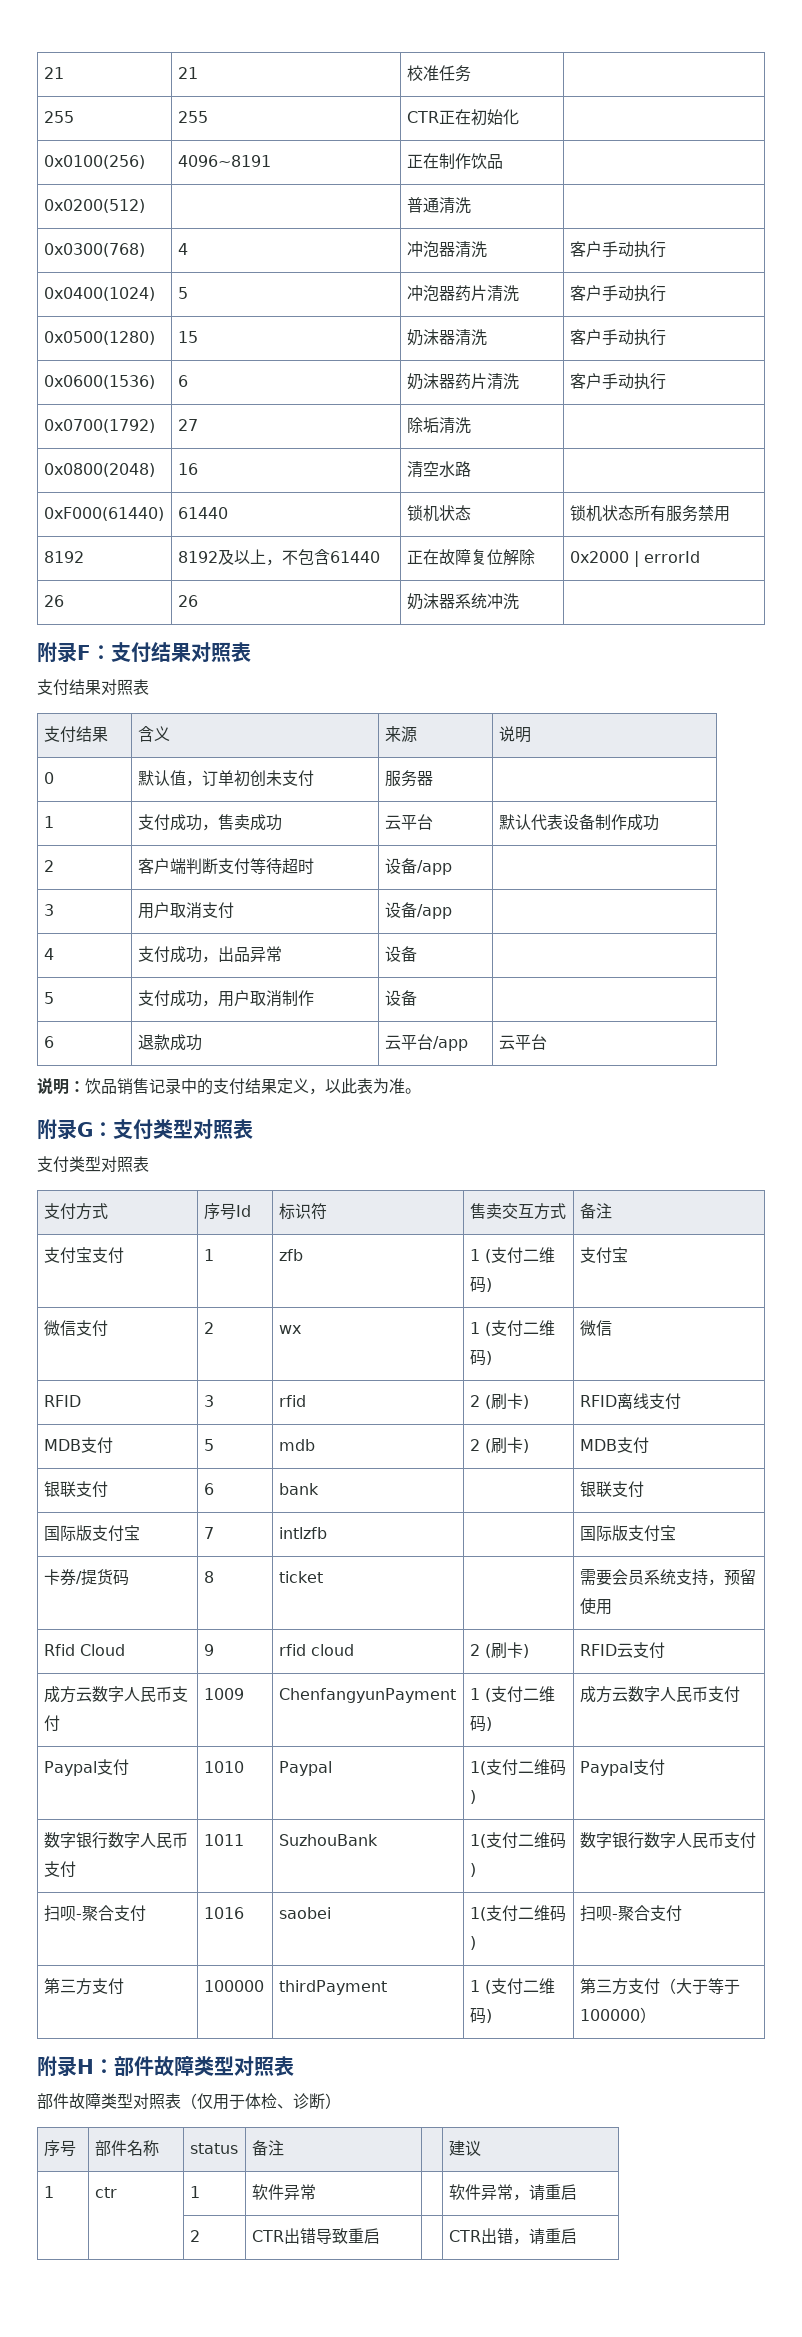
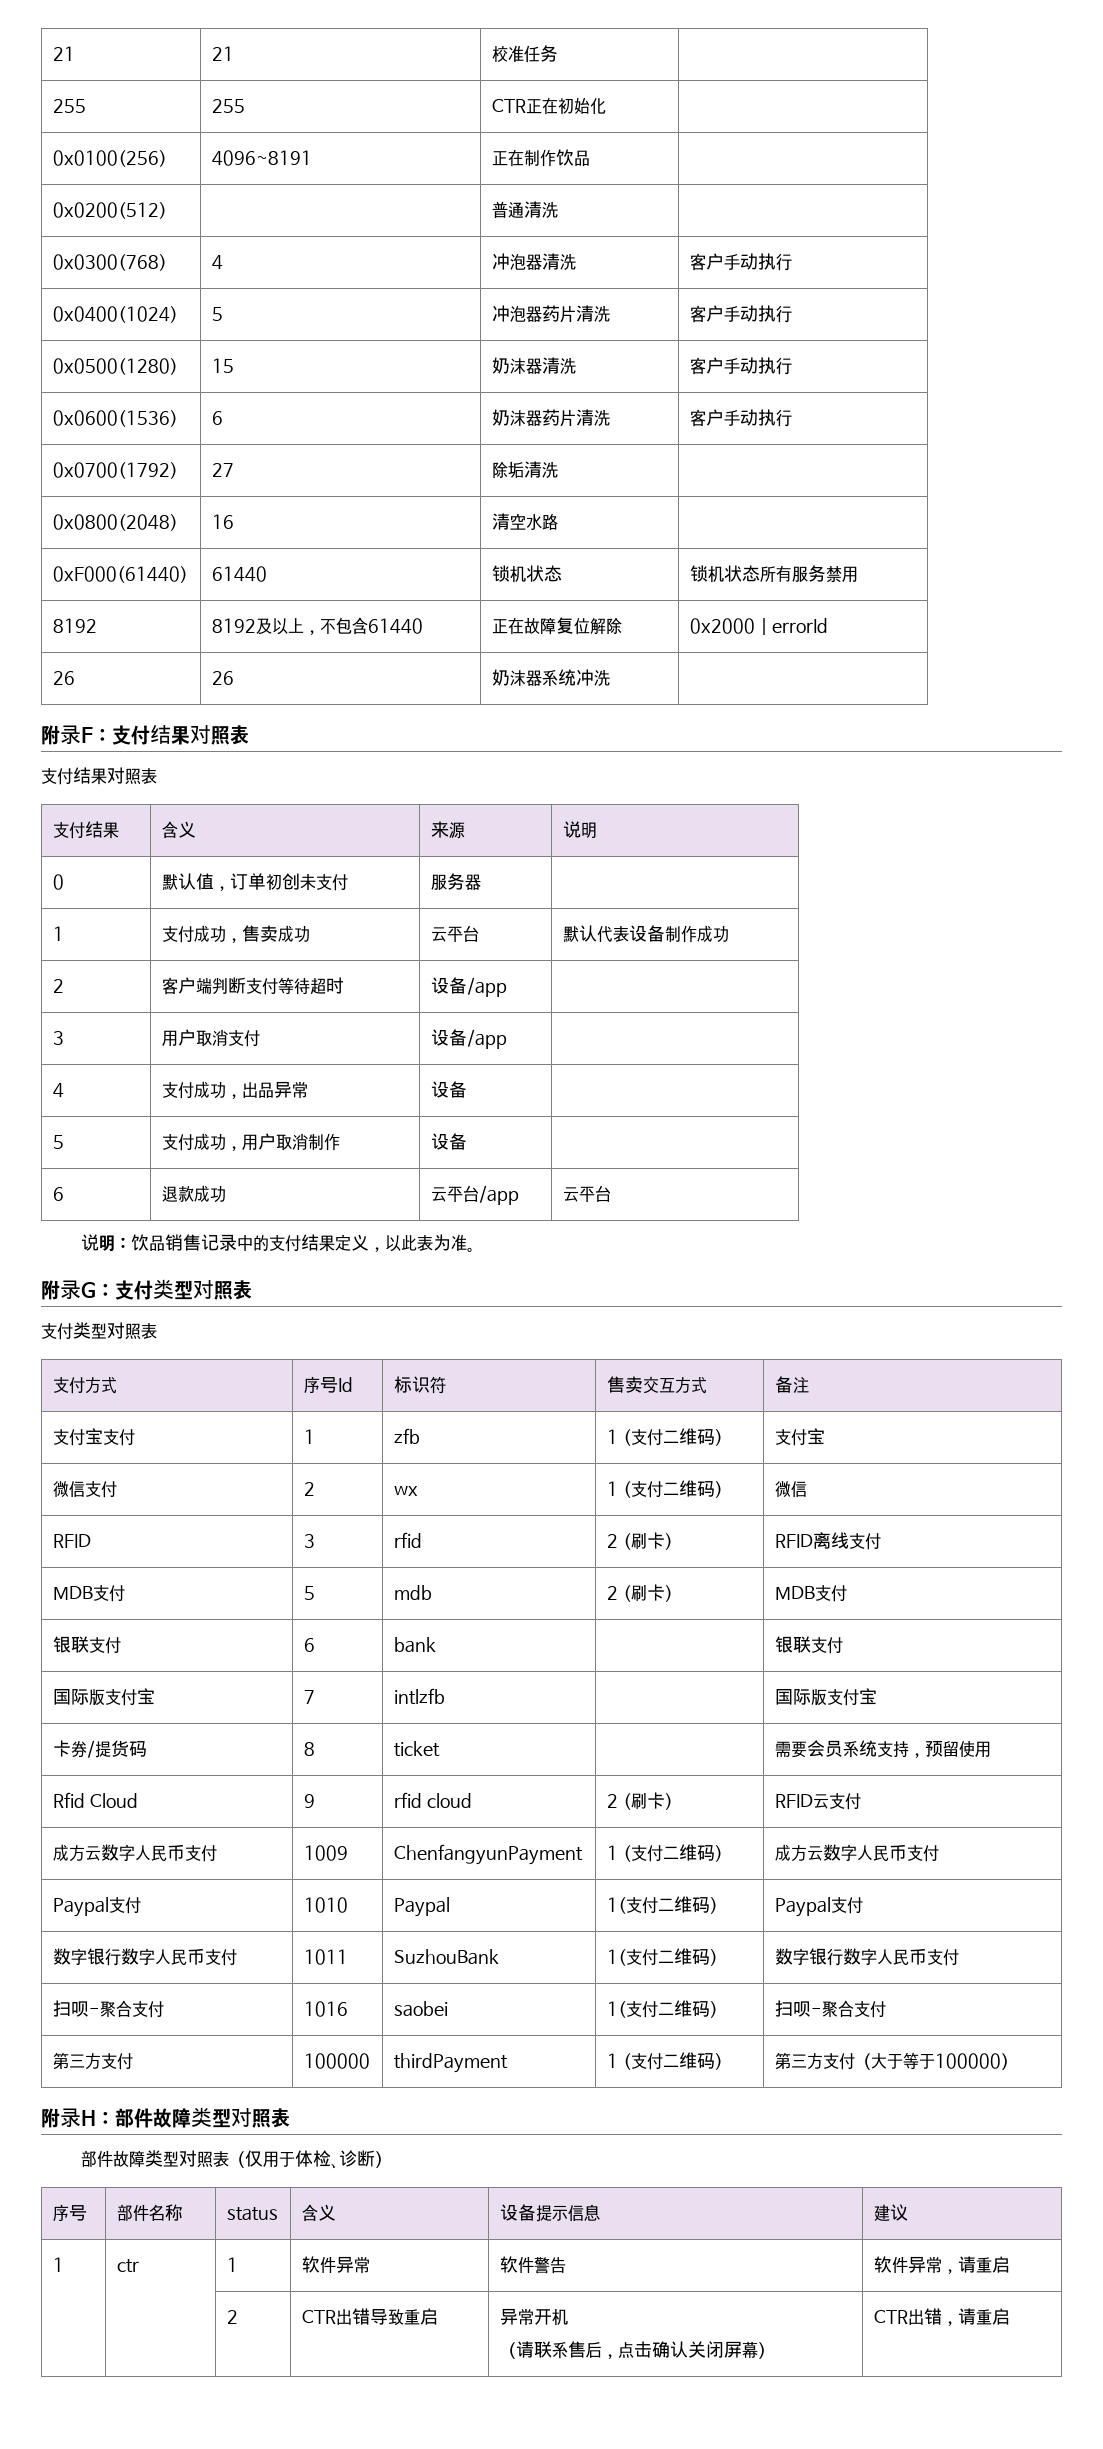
- 序号 | 部件名称 | status | 备注 | | 建议
+ 序号 | 部件名称 | status | 含义 | 设备提示信息 | 建议
- 1 | ctr | 1 | 软件异常 | | 软件异常，请重启
+ 1 | ctr | 1 | 软件异常 | 软件警告 | 软件异常，请重启
- | | 2 | CTR出错导致重启 | | CTR出错，请重启
+ | | 2 | CTR出错导致重启 | 异常开机
+ （请联系售后，点击确认关闭屏幕） | CTR出错，请重启

